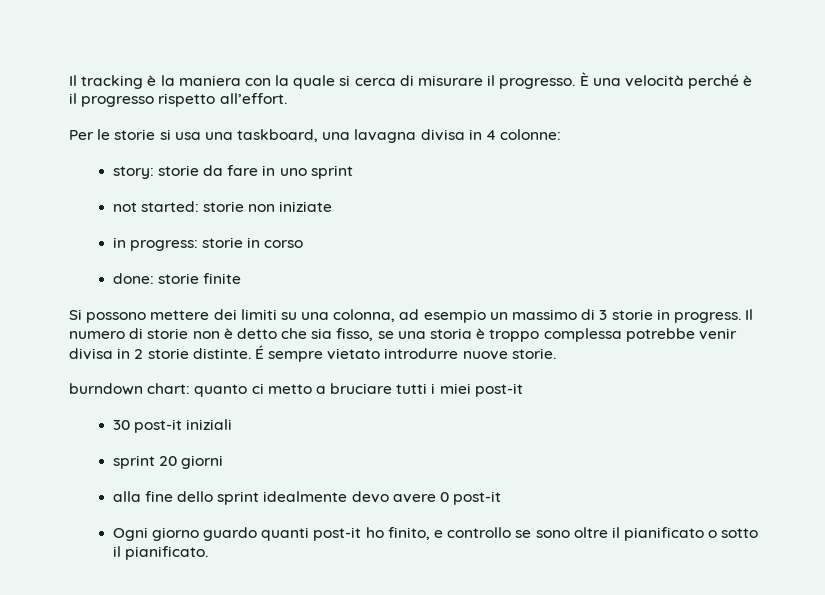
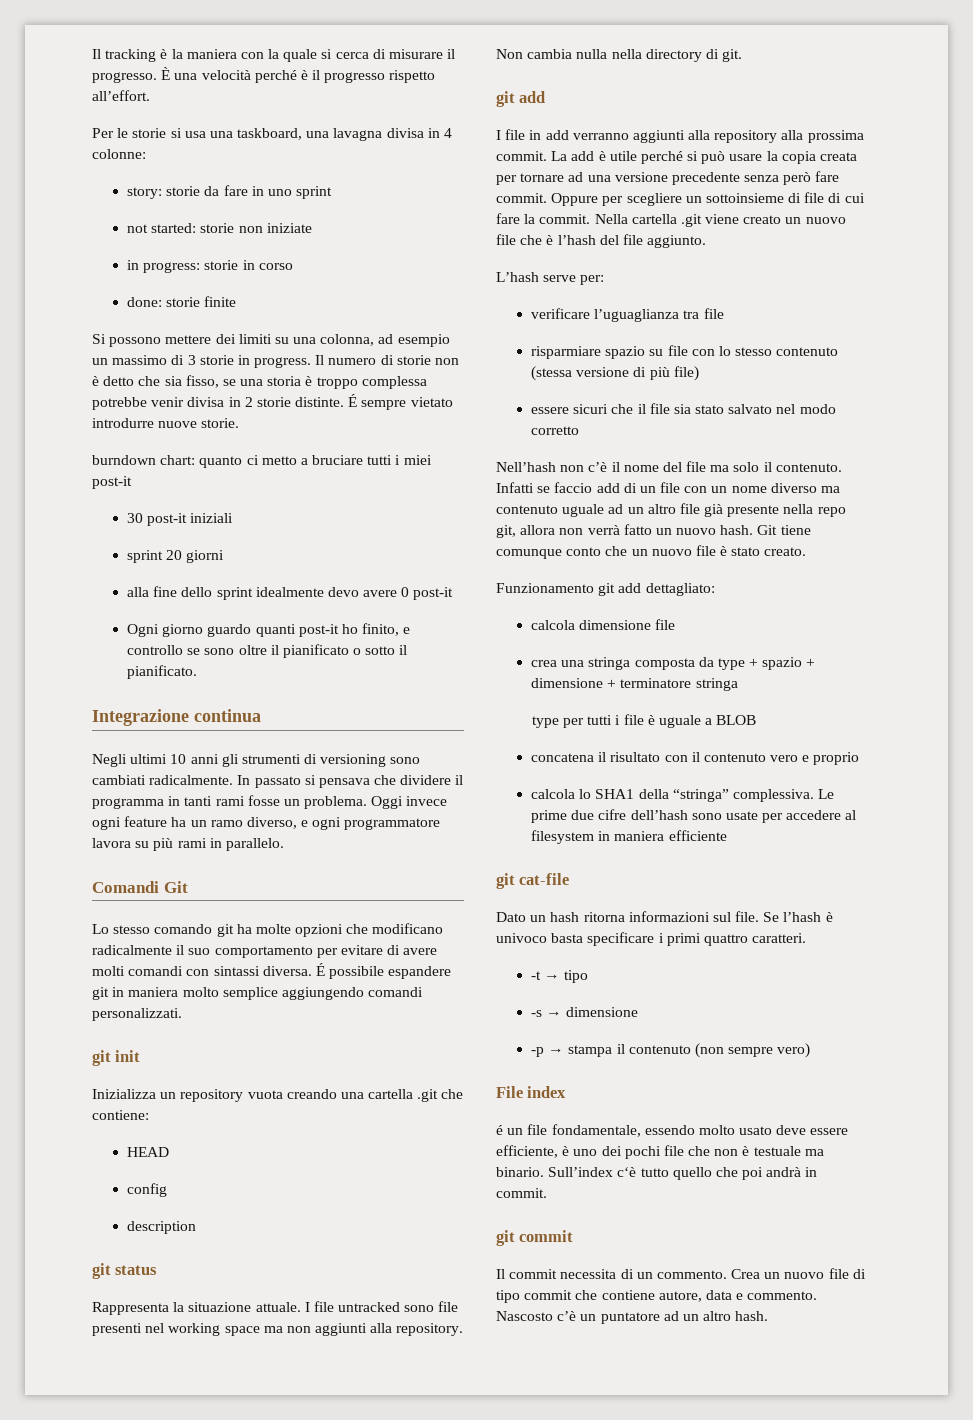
+ Integrazione continua
+ Negli ultimi 10 anni gli strumenti di versioning sono cambiati radicalmente. In passato si pensava che dividere il programma in tanti rami fosse un problema. Oggi invece ogni feature ha un ramo diverso, e ogni programmatore lavora su più rami in parallelo.
+ Comandi Git
+ Lo stesso comando git ha molte opzioni che modificano radicalmente il suo comportamento per evitare di avere molti comandi con sintassi diversa. É possibile espandere git in maniera molto semplice aggiungendo comandi personalizzati.
+ git init
+ Inizializza un repository vuota creando una cartella .git che contiene:
+ HEAD
+ config
+ description
+ git status
+ Rappresenta la situazione attuale. I file untracked sono file presenti nel working space ma non aggiunti alla repository. Non cambia nulla nella directory di git.
+ git add
+ I file in add verranno aggiunti alla repository alla prossima commit. La add è utile perché si può usare la copia creata per tornare ad una versione precedente senza però fare commit. Oppure per scegliere un sottoinsieme di file di cui fare la commit. Nella cartella .git viene creato un nuovo file che è l’hash del file aggiunto.
+ L’hash serve per:
+ verificare l’uguaglianza tra file
+ risparmiare spazio su file con lo stesso contenuto (stessa versione di più file)
+ essere sicuri che il file sia stato salvato nel modo corretto
+ Nell’hash non c’è il nome del file ma solo il contenuto. Infatti se faccio add di un file con un nome diverso ma contenuto uguale ad un altro file già presente nella repo git, allora non verrà fatto un nuovo hash. Git tiene comunque conto che un nuovo file è stato creato.
+ Funzionamento git add dettagliato:
+ calcola dimensione file
+ crea una stringa composta da type + spazio + dimensione + terminatore stringa
+ type per tutti i file è uguale a BLOB
+ concatena il risultato con il contenuto vero e proprio
+ calcola lo SHA1 della “stringa” complessiva. Le prime due cifre dell’hash sono usate per accedere al filesystem in maniera efficiente
+ git cat-file
+ Dato un hash ritorna informazioni sul file. Se l’hash è univoco basta specificare i primi quattro caratteri.
+ -t → tipo
+ -s → dimensione
+ -p → stampa il contenuto (non sempre vero)
+ File index
+ é un file fondamentale, essendo molto usato deve essere efficiente, è uno dei pochi file che non è testuale ma binario. Sull’index c‘è tutto quello che poi andrà in commit.
+ git commit
+ Il commit necessita di un commento. Crea un nuovo file di tipo commit che contiene autore, data e commento. Nascosto c’è un puntatore ad un altro hash.

